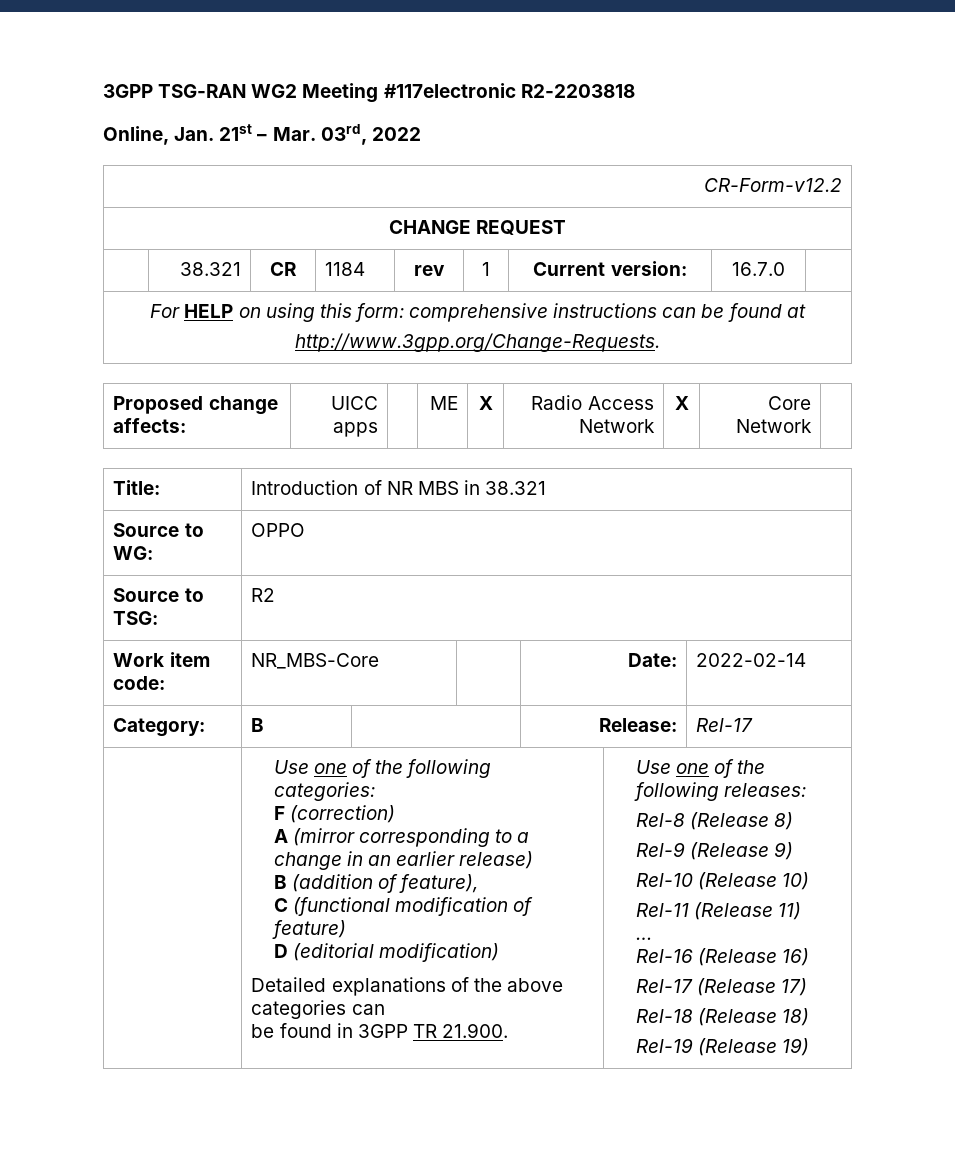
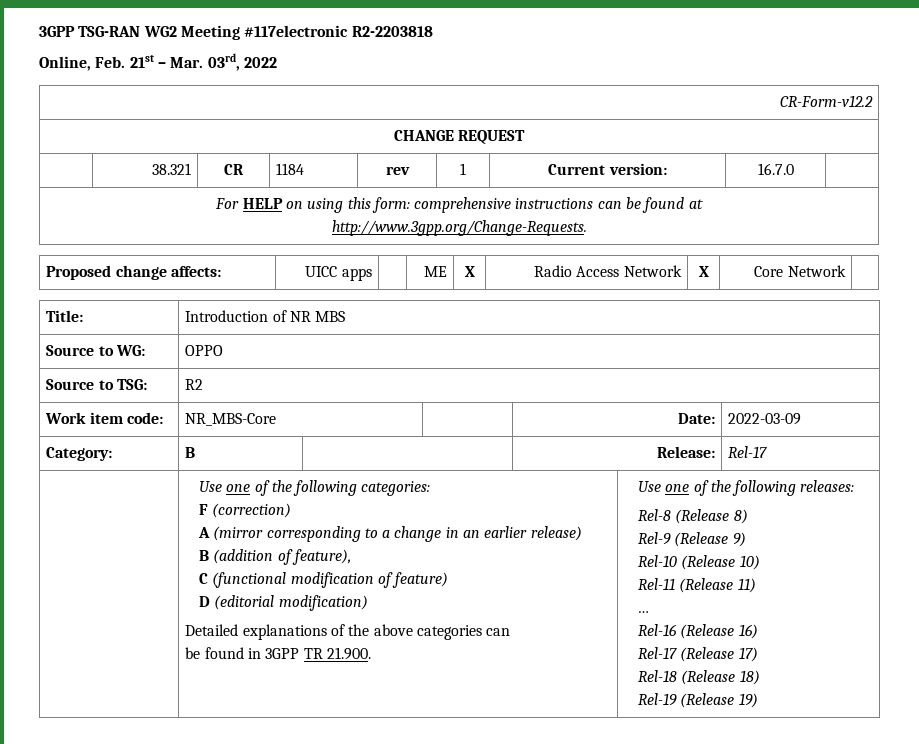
- Online, Jan. 21st – Mar. 03rd, 2022
+ Online, Feb. 21st – Mar. 03rd, 2022
- Title: | Introduction of NR MBS in 38.321
+ Title: | Introduction of NR MBS
- Work item code: | NR_MBS-Core | | Date: | 2022-02-14
+ Work item code: | NR_MBS-Core | | Date: | 2022-03-09

